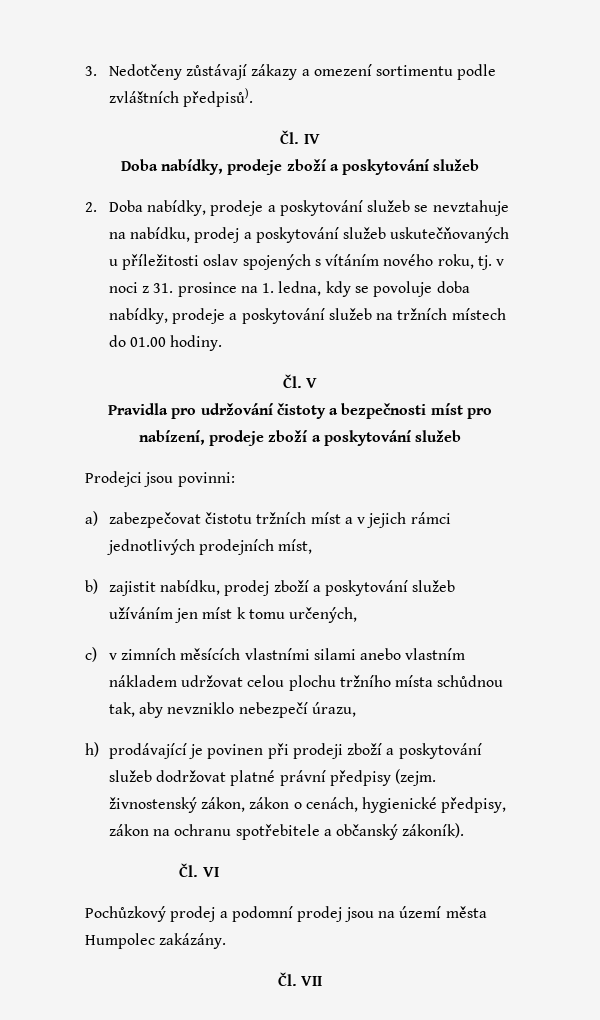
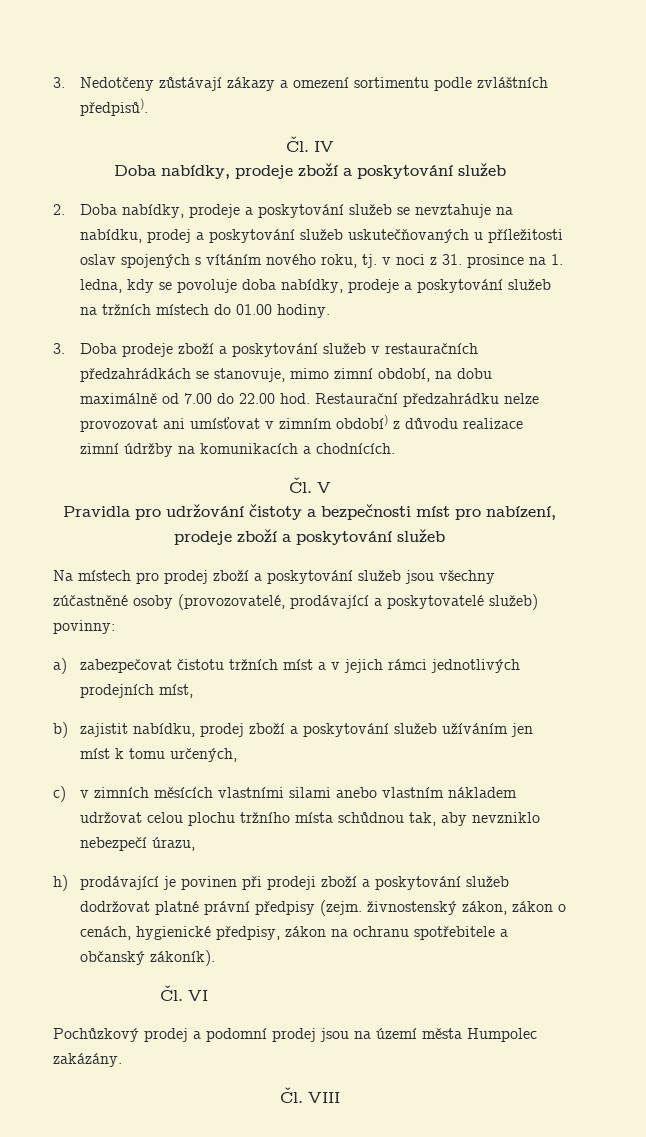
+ 3. Doba prodeje zboží a poskytování služeb v restauračních předzahrádkách se stanovuje, mimo zimní období, na dobu maximálně od 7.00 do 22.00 hod. Restaurační předzahrádku nelze provozovat ani umísťovat v zimním období) z důvodu realizace zimní údržby na komunikacích a chodnících.
- Prodejci jsou povinni:
+ Na místech pro prodej zboží a poskytování služeb jsou všechny zúčastněné osoby (provozovatelé, prodávající a poskytovatelé služeb) povinny:
- Čl. VII
+ Čl. VIII

